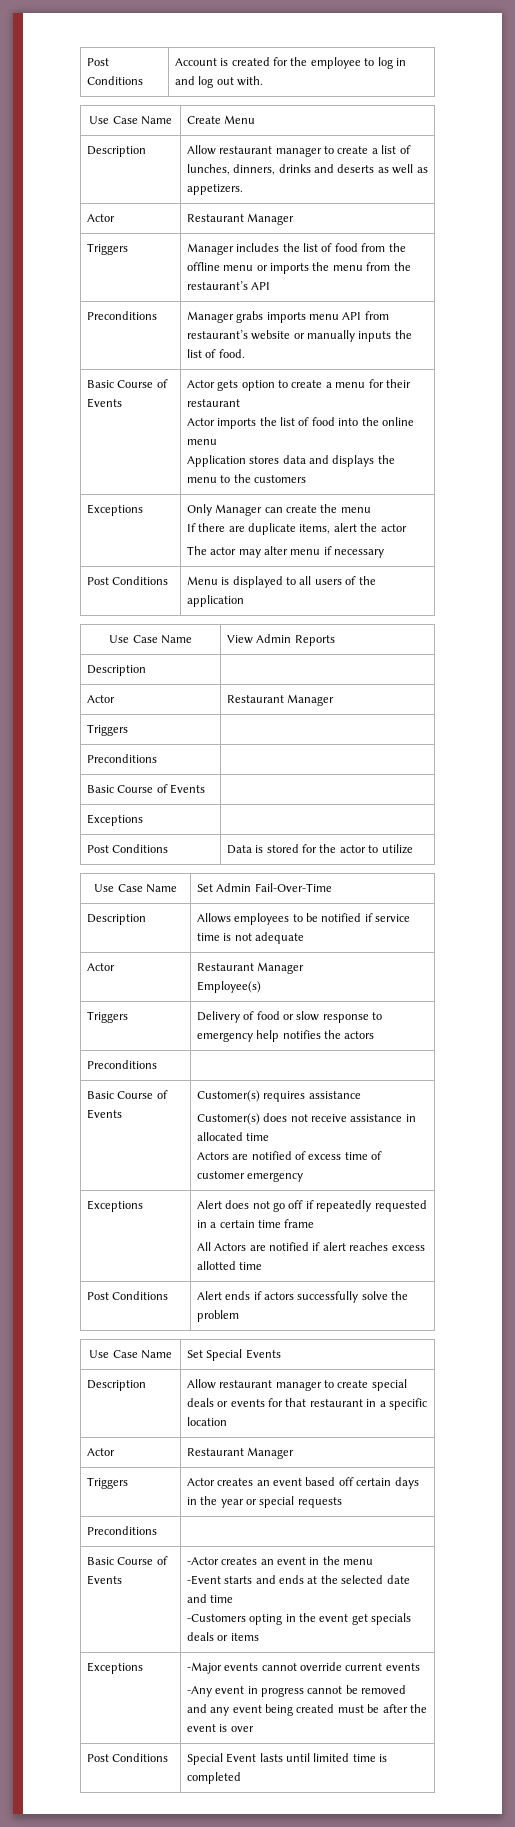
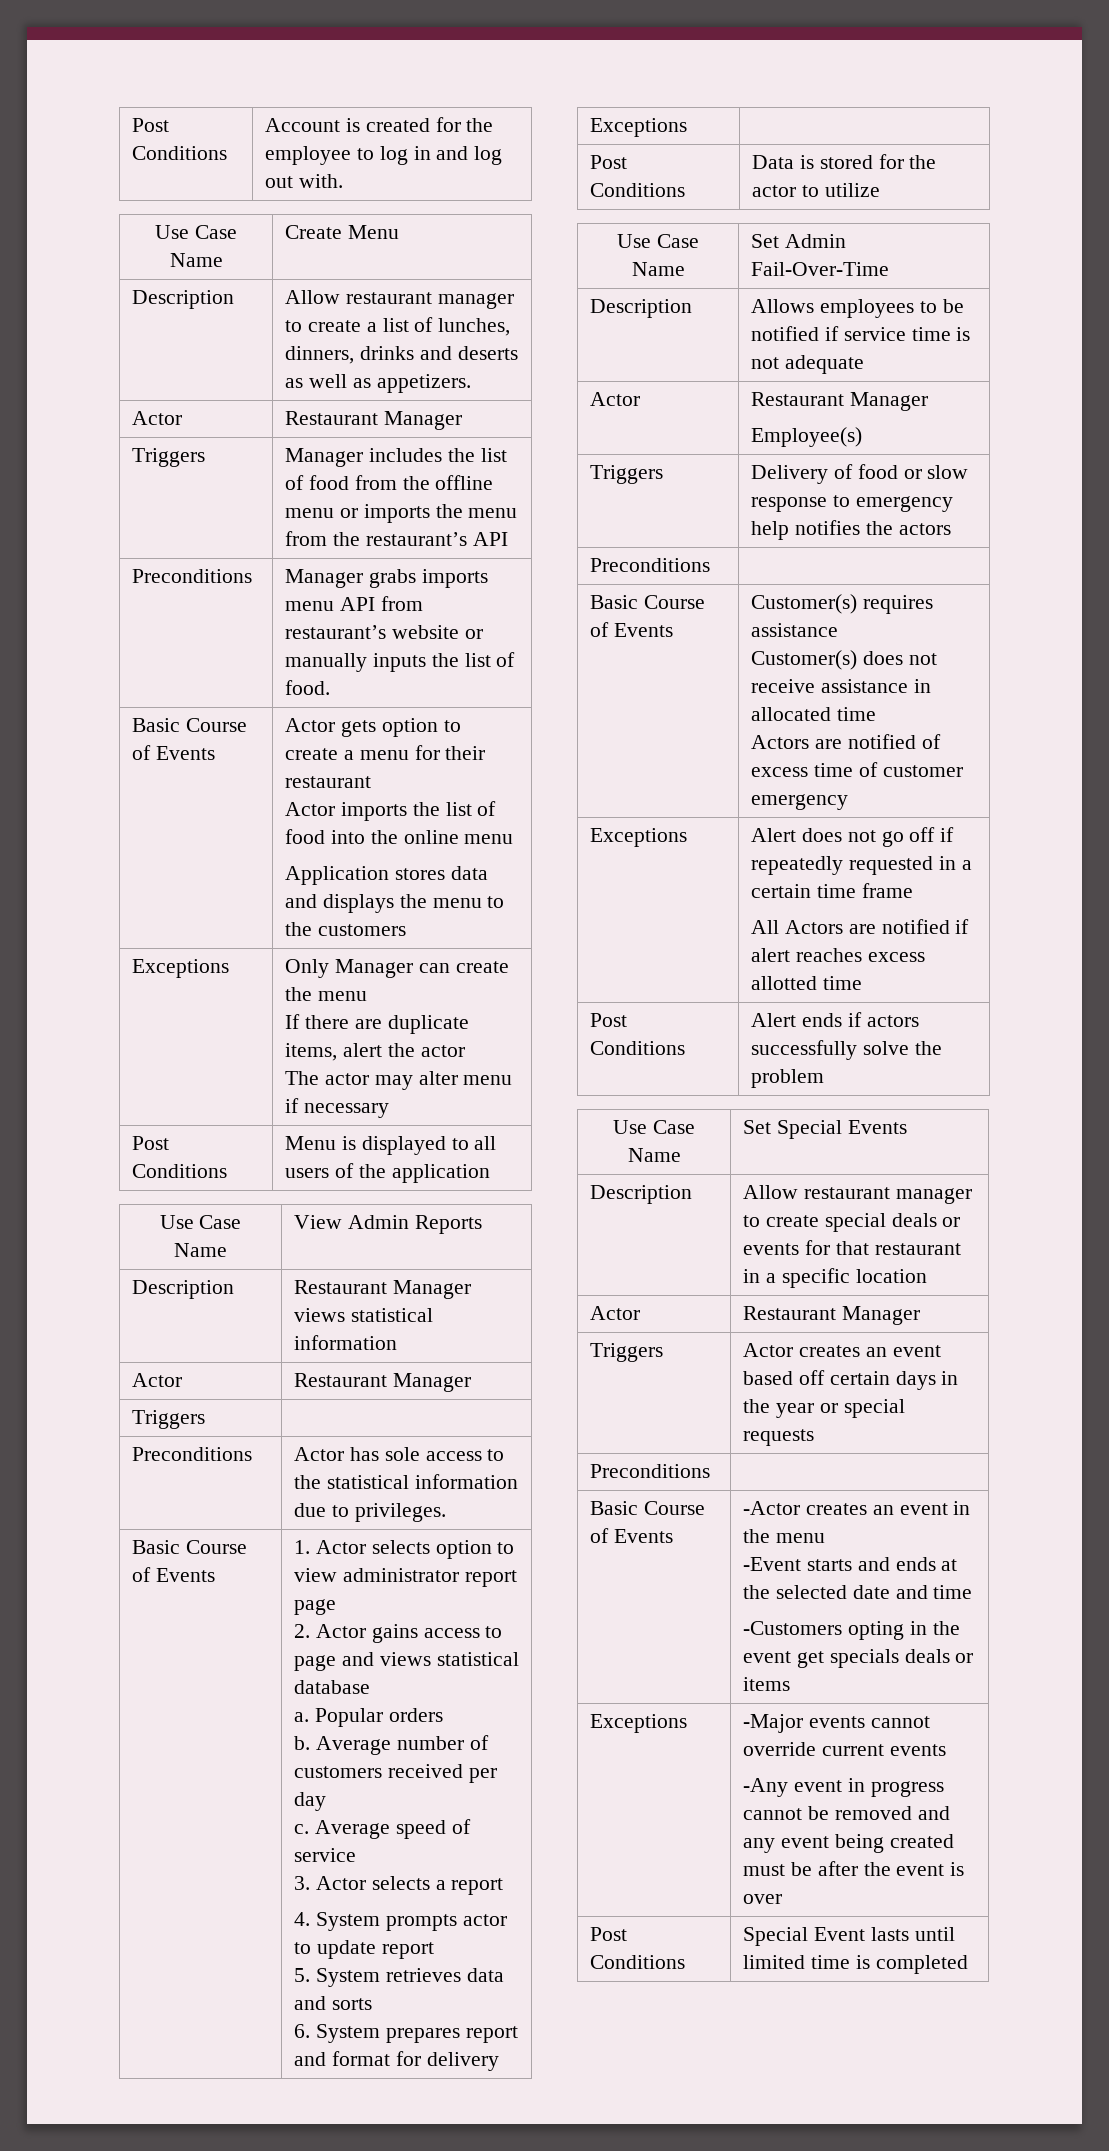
  Use Case Name | View Admin Reports
- Description |
+ Description | Restaurant Manager views statistical information
  Actor | Restaurant Manager
  Triggers |
- Preconditions |
- Basic Course of Events |
+ Preconditions | Actor has sole access to the statistical information due to privileges.
+ Basic Course of Events | 1. Actor selects option to view administrator report page
+ 2. Actor gains access to page and views statistical database
+ a. Popular orders
+ b. Average number of customers received per day
+ c. Average speed of service
+ 3. Actor selects a report
+ 4. System prompts actor to update report
+ 5. System retrieves data and sorts
+ 6. System prepares report and format for delivery

